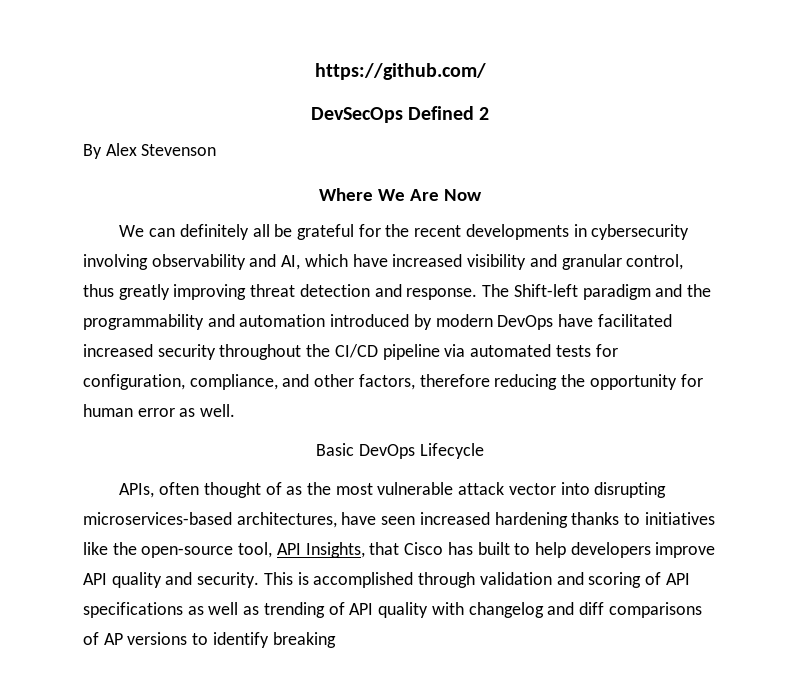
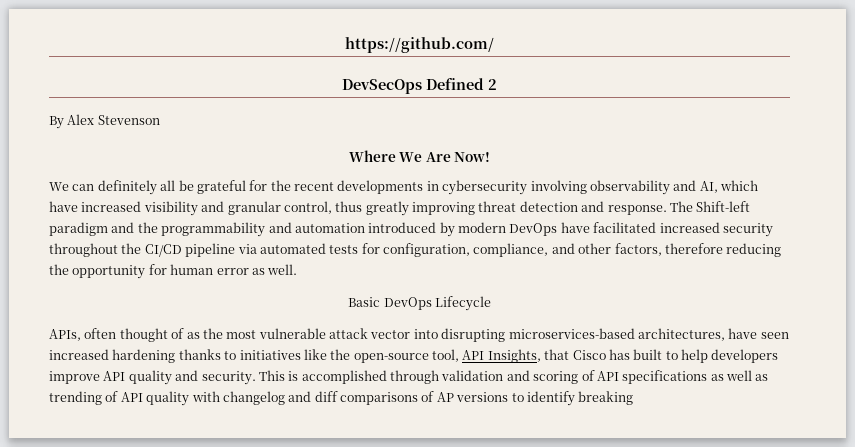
- Where We Are Now
+ Where We Are Now!

